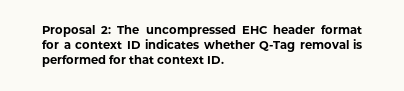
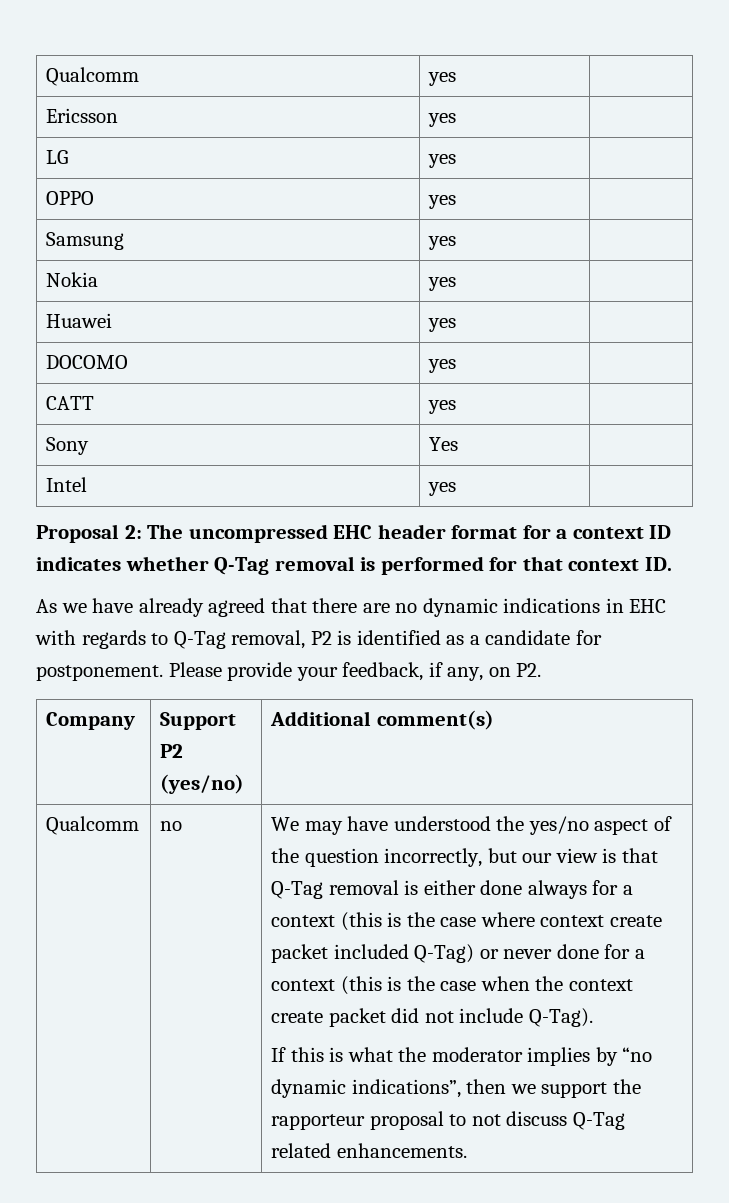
+ Qualcomm | yes |
+ Ericsson | yes |
+ LG | yes |
+ OPPO | yes |
+ Samsung | yes |
+ Nokia | yes |
+ Huawei | yes |
+ DOCOMO | yes |
+ CATT | yes |
+ Sony | Yes |
+ Intel | yes |
+ As we have already agreed that there are no dynamic indications in EHC with regards to Q-Tag removal, P2 is identified as a candidate for postponement. Please provide your feedback, if any, on P2.
+ Company | Support P2 (yes/no) | Additional comment(s)
+ Qualcomm | no | We may have understood the yes/no aspect of the question incorrectly, but our view is that Q-Tag removal is either done always for a context (this is the case where context create packet included Q-Tag) or never done for a context (this is the case when the context create packet did not include Q-Tag).
+ If this is what the moderator implies by “no dynamic indications”, then we support the rapporteur proposal to not discuss Q-Tag related enhancements.

